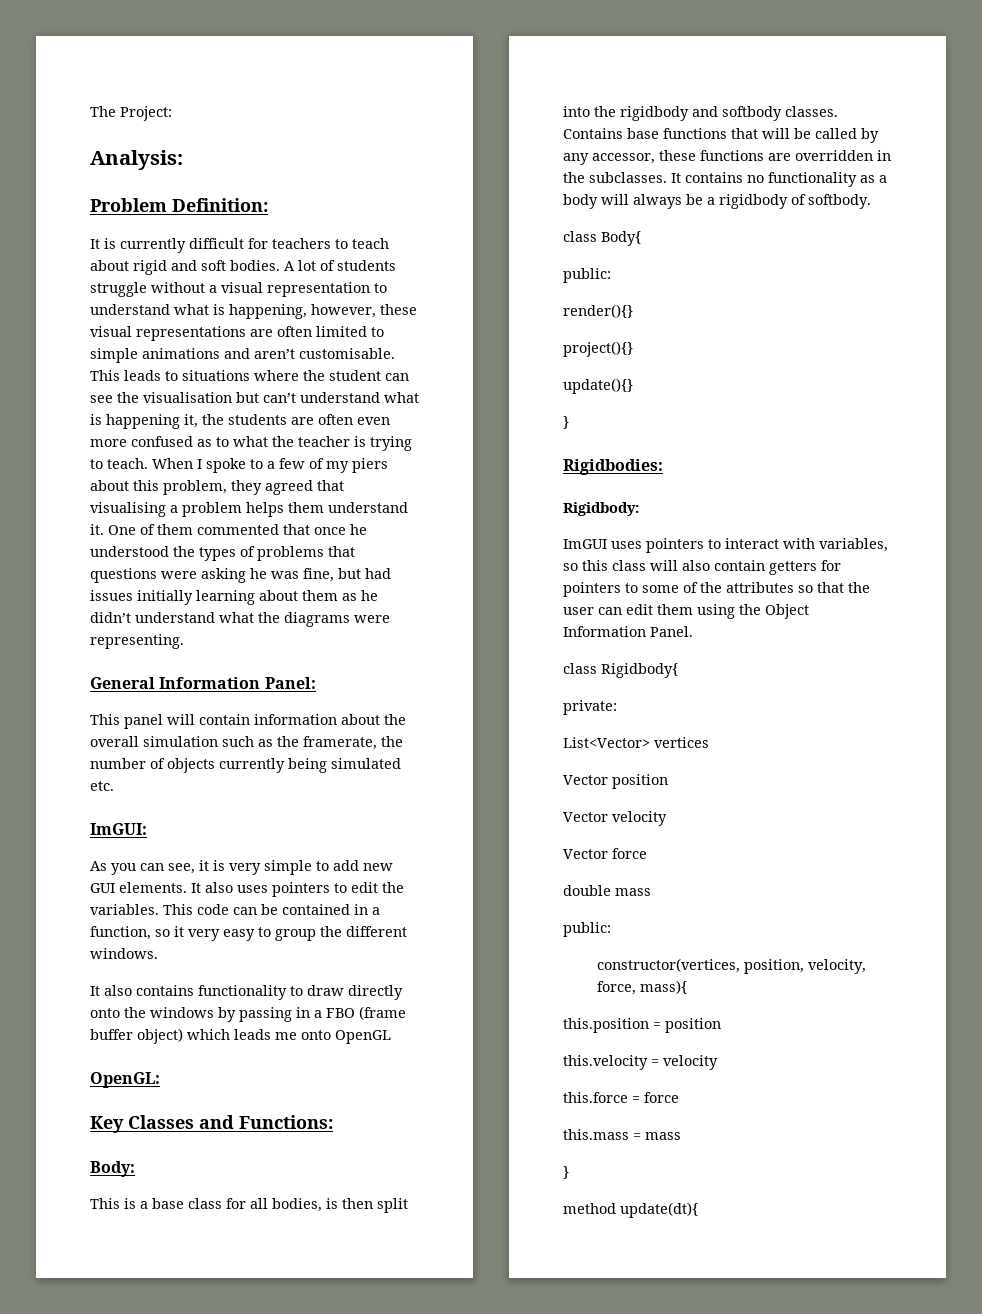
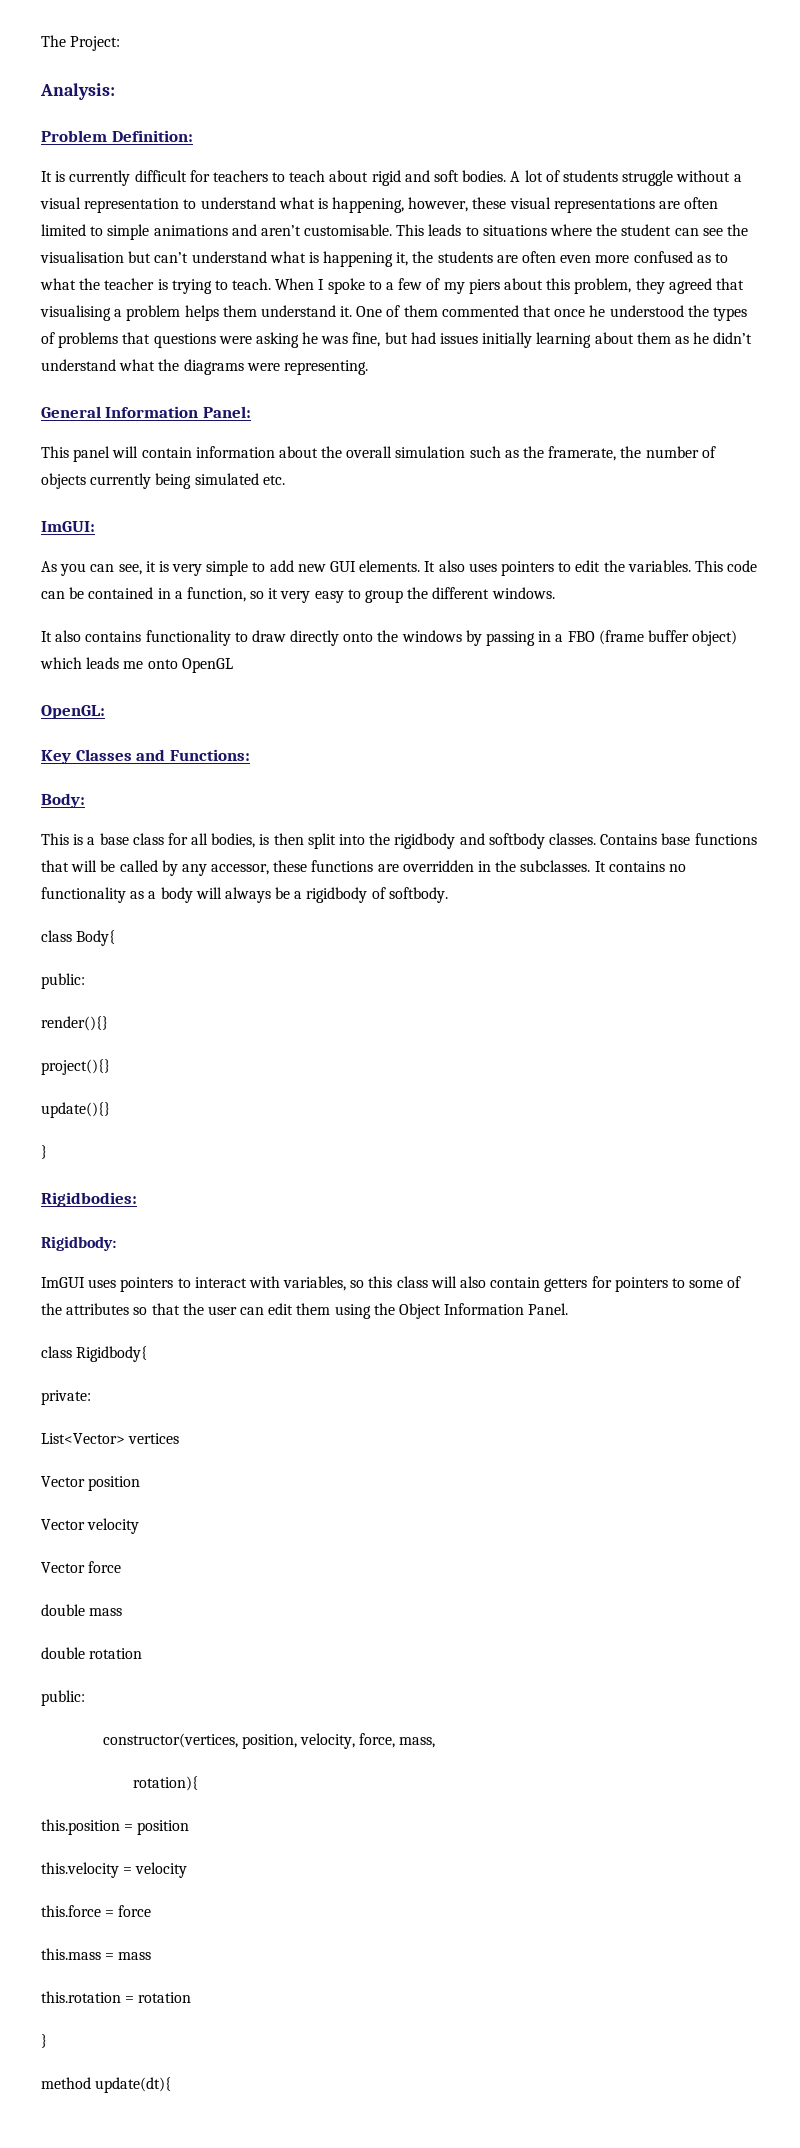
+ double rotation
- constructor(vertices, position, velocity, force, mass){
+ constructor(vertices, position, velocity, force, mass,
+ rotation){
+ this.rotation = rotation

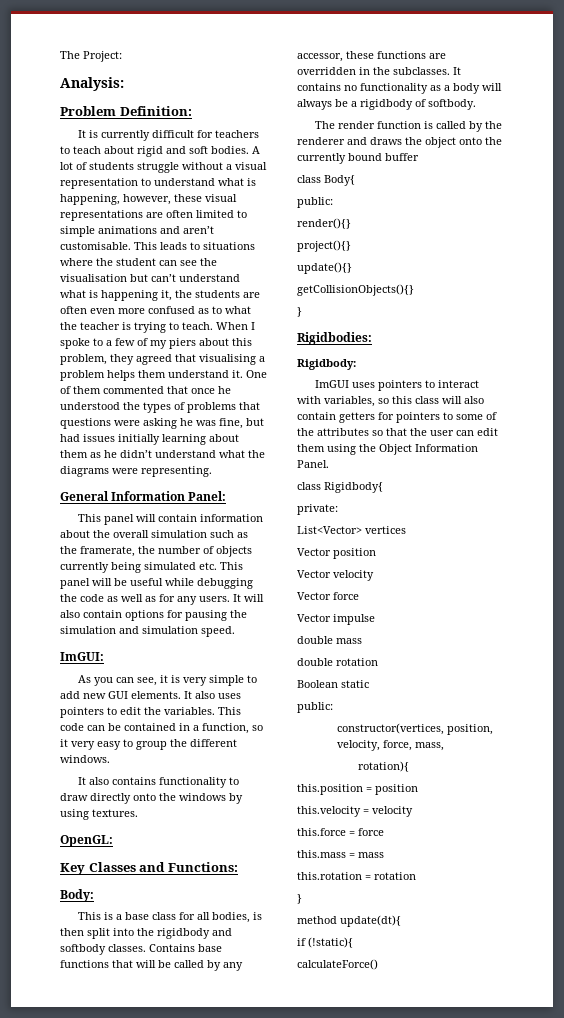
- This panel will contain information about the overall simulation such as the framerate, the number of objects currently being simulated etc.
+ This panel will contain information about the overall simulation such as the framerate, the number of objects currently being simulated etc. This panel will be useful while debugging the code as well as for any users. It will also contain options for pausing the simulation and simulation speed.
- It also contains functionality to draw directly onto the windows by passing in a FBO (frame buffer object) which leads me onto OpenGL
+ It also contains functionality to draw directly onto the windows by using textures.
+ The render function is called by the renderer and draws the object onto the currently bound buffer
+ getCollisionObjects(){}
+ Vector impulse
+ Boolean static
+ if (!static){
+ calculateForce()

